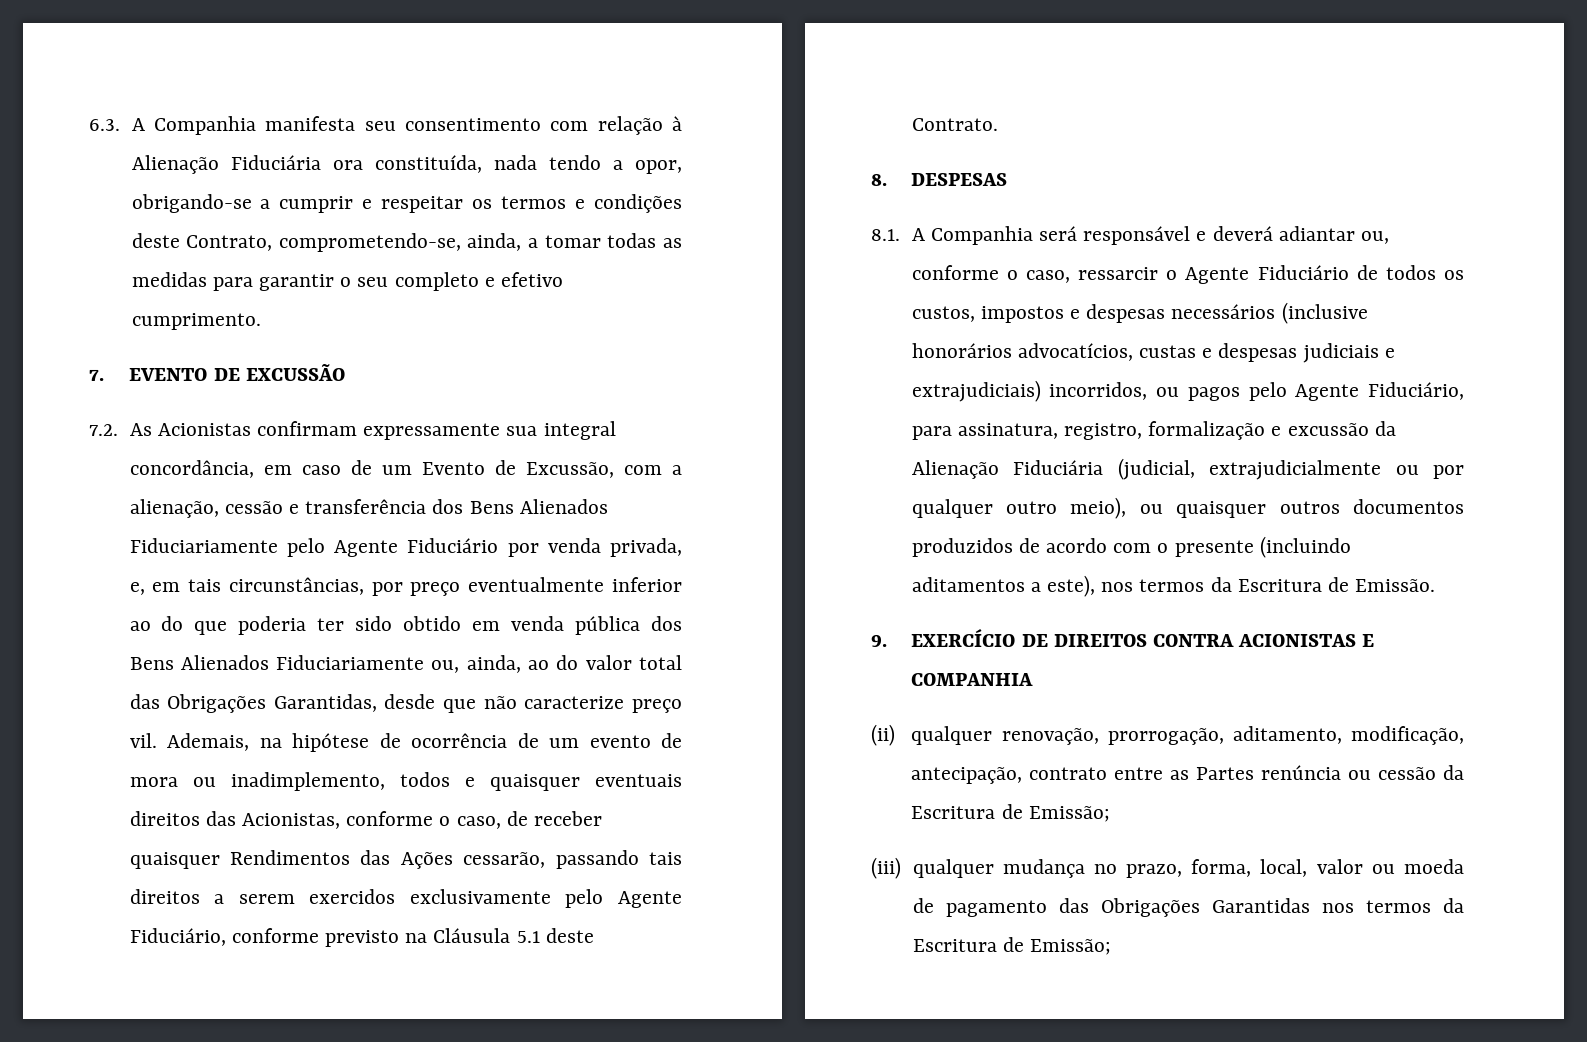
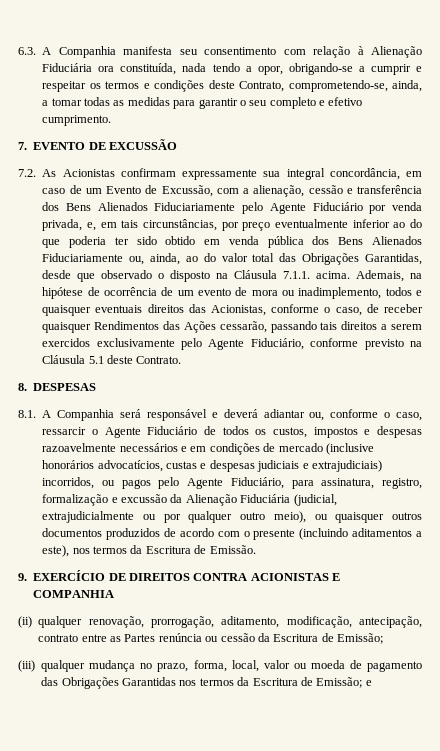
- 7.2. As Acionistas confirmam expressamente sua integral concordância, em caso de um Evento de Excussão, com a alienação, cessão e transferência dos Bens Alienados Fiduciariamente pelo Agente Fiduciário por venda privada, e, em tais circunstâncias, por preço eventualmente inferior ao do que poderia ter sido obtido em venda pública dos Bens Alienados Fiduciariamente ou, ainda, ao do valor total das Obrigações Garantidas, desde que não caracterize preço vil.
+ 7.2. As Acionistas confirmam expressamente sua integral concordância, em caso de um Evento de Excussão, com a alienação, cessão e transferência dos Bens Alienados Fiduciariamente pelo Agente Fiduciário por venda privada, e, em tais circunstâncias, por preço eventualmente inferior ao do que poderia ter sido obtido em venda pública dos Bens Alienados Fiduciariamente ou, ainda, ao do valor total das Obrigações Garantidas, desde que observado o disposto na Cláusula 7.1.1. acima.
- 8.1. A Companhia será responsável e deverá adiantar ou, conforme o caso, ressarcir o Agente Fiduciário de todos os custos, impostos e despesas necessários (inclusive honorários advocatícios, custas e despesas judiciais e extrajudiciais) incorridos, ou pagos pelo Agente Fiduciário, para assinatura, registro, formalização e excussão da Alienação Fiduciária (judicial, extrajudicialmente ou por qualquer outro meio), ou quaisquer outros documentos produzidos de acordo com o presente (incluindo aditamentos a este), nos termos da Escritura de Emissão.
+ 8.1. A Companhia será responsável e deverá adiantar ou, conforme o caso, ressarcir o Agente Fiduciário de todos os custos, impostos e despesas razoavelmente necessários e em condições de mercado (inclusive honorários advocatícios, custas e despesas judiciais e extrajudiciais) incorridos, ou pagos pelo Agente Fiduciário, para assinatura, registro, formalização e excussão da Alienação Fiduciária (judicial, extrajudicialmente ou por qualquer outro meio), ou quaisquer outros documentos produzidos de acordo com o presente (incluindo aditamentos a este), nos termos da Escritura de Emissão.
- (iii) qualquer mudança no prazo, forma, local, valor ou moeda de pagamento das Obrigações Garantidas nos termos da Escritura de Emissão;
+ (iii) qualquer mudança no prazo, forma, local, valor ou moeda de pagamento das Obrigações Garantidas nos termos da Escritura de Emissão; e

